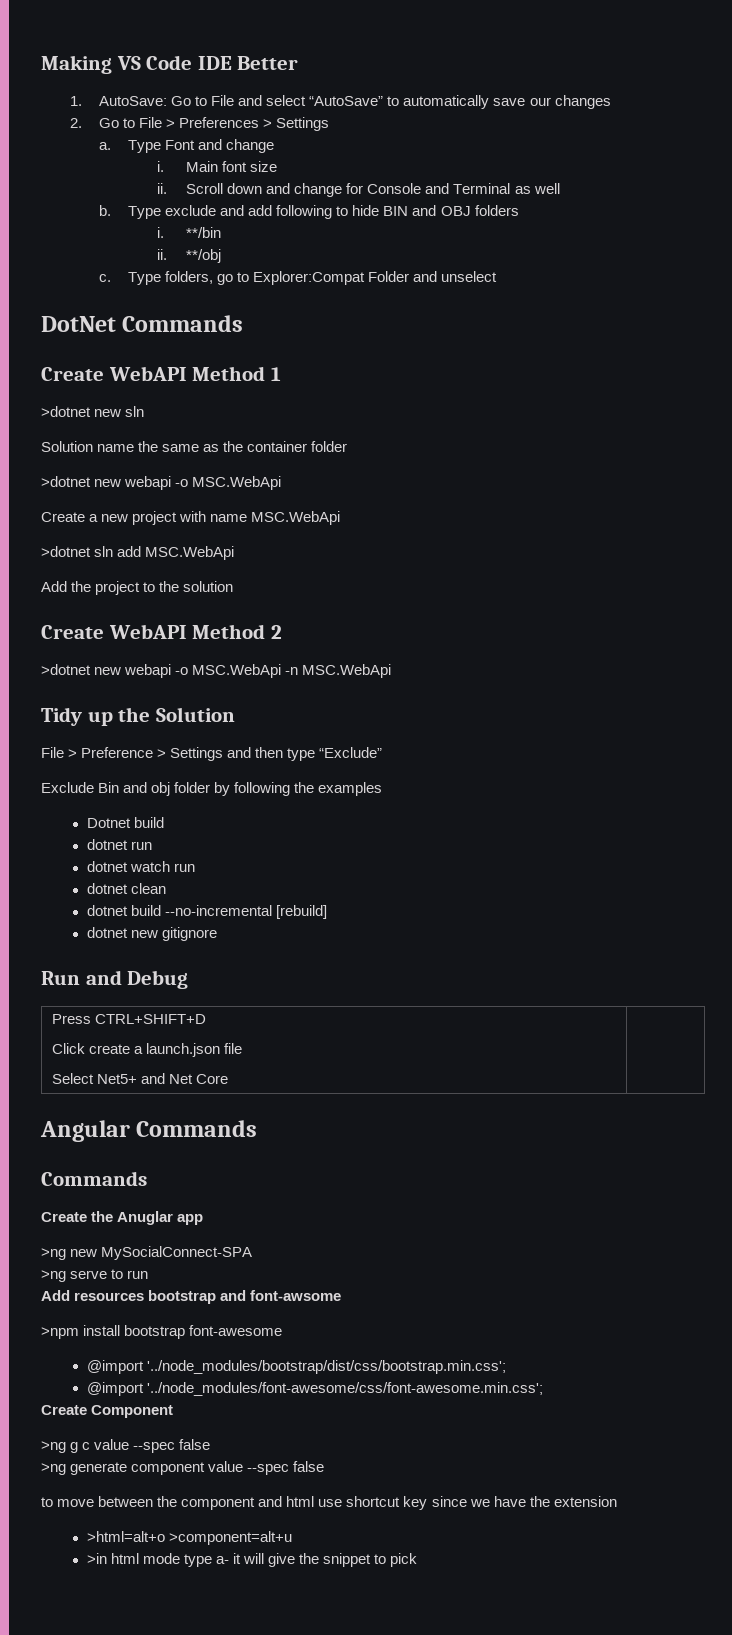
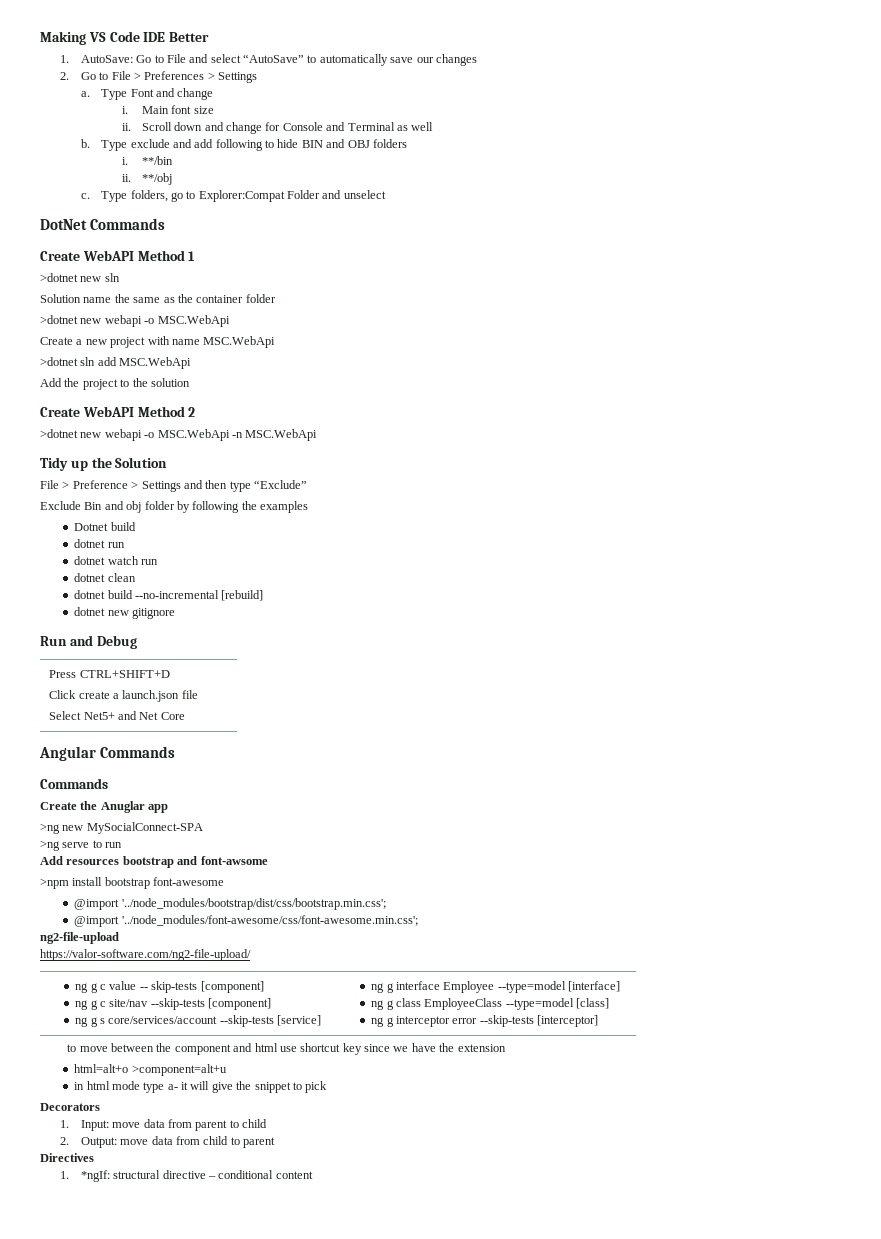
- Create Component
- >ng g c value --spec false
- >ng generate component value --spec false
+ ng2-file-upload
+ https://valor-software.com/ng2-file-upload/
+ ng g c value -- skip-tests [component]
+ ng g c site/nav --skip-tests [component]
+ ng g s core/services/account --skip-tests [service] | ng g interface Employee --type=model [interface]
+ ng g class EmployeeClass --type=model [class]
+ ng g interceptor error --skip-tests [interceptor]
- >html=alt+o >component=alt+u
+ html=alt+o >component=alt+u
- >in html mode type a- it will give the snippet to pick
+ in html mode type a- it will give the snippet to pick
+ Decorators
+ 1. Input: move data from parent to child
+ 2. Output: move data from child to parent
+ Directives
+ 1. *ngIf: structural directive – conditional content

